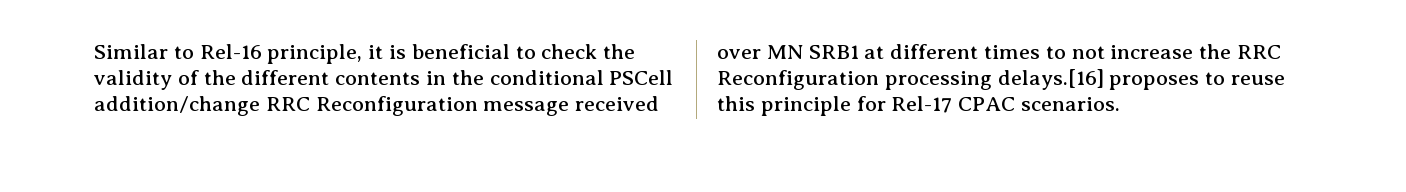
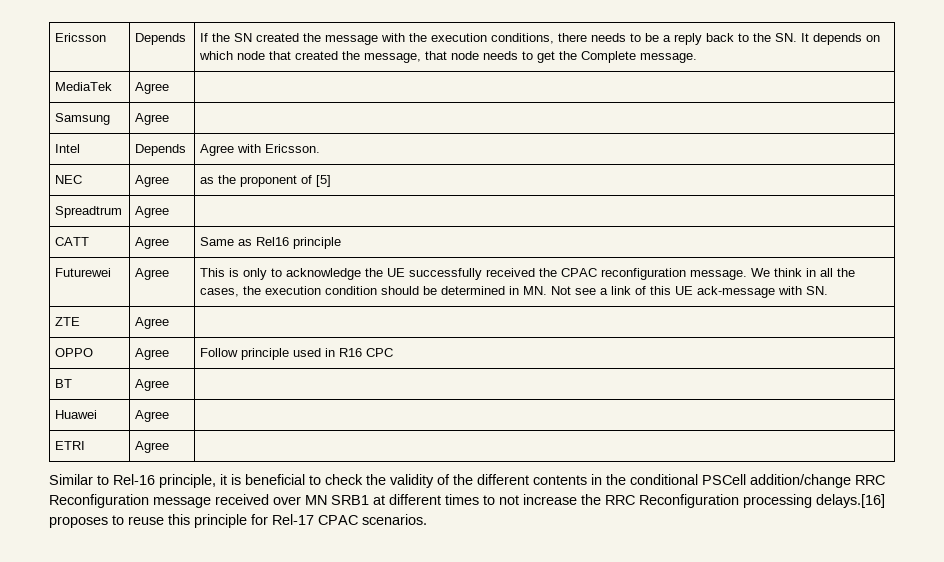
+ Ericsson | Depends | If the SN created the message with the execution conditions, there needs to be a reply back to the SN. It depends on which node that created the message, that node needs to get the Complete message.
+ MediaTek | Agree |
+ Samsung | Agree |
+ Intel | Depends | Agree with Ericsson.
+ NEC | Agree | as the proponent of [5]
+ Spreadtrum | Agree |
+ CATT | Agree | Same as Rel16 principle
+ Futurewei | Agree | This is only to acknowledge the UE successfully received the CPAC reconfiguration message. We think in all the cases, the execution condition should be determined in MN. Not see a link of this UE ack-message with SN.
+ ZTE | Agree |
+ OPPO | Agree | Follow principle used in R16 CPC
+ BT | Agree |
+ Huawei | Agree |
+ ETRI | Agree |

